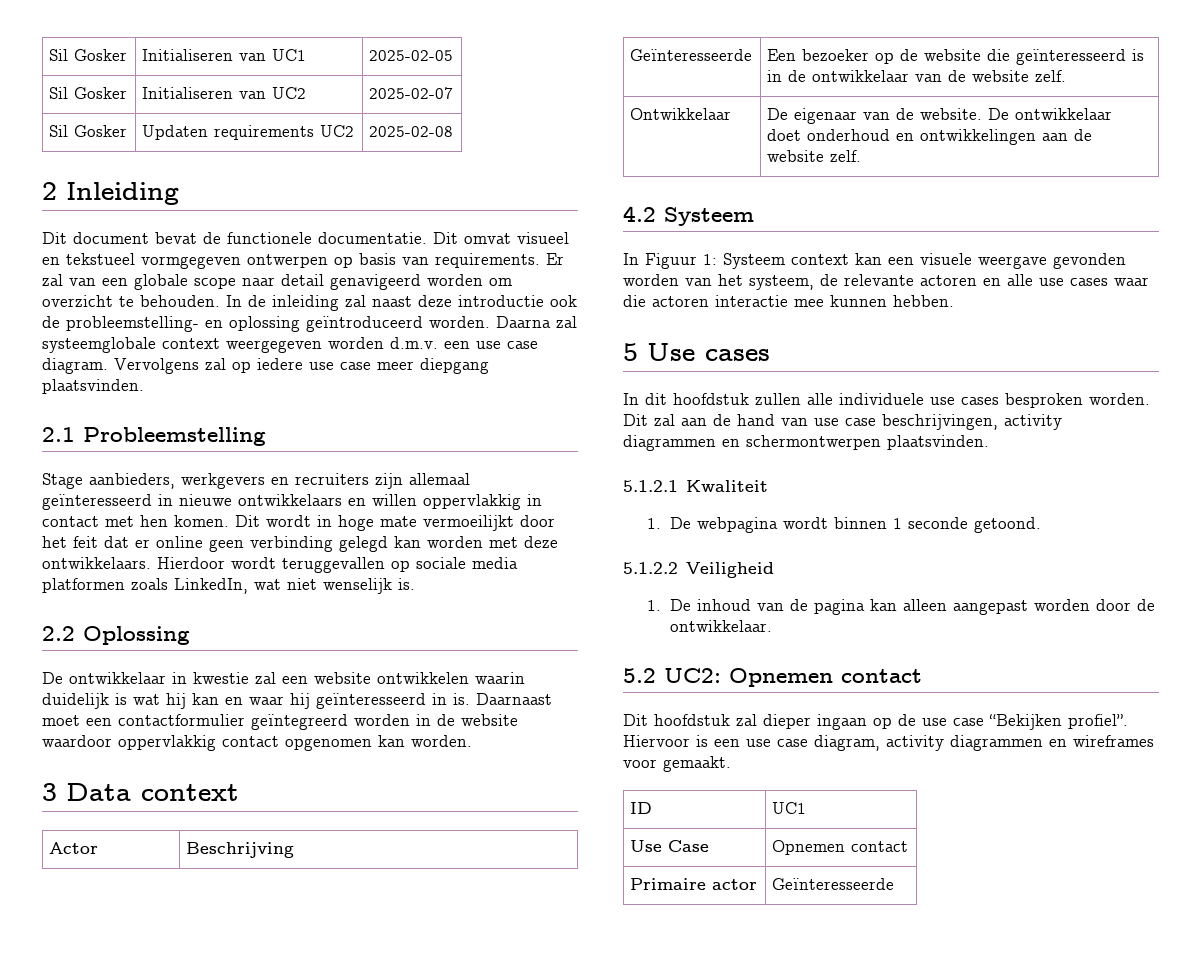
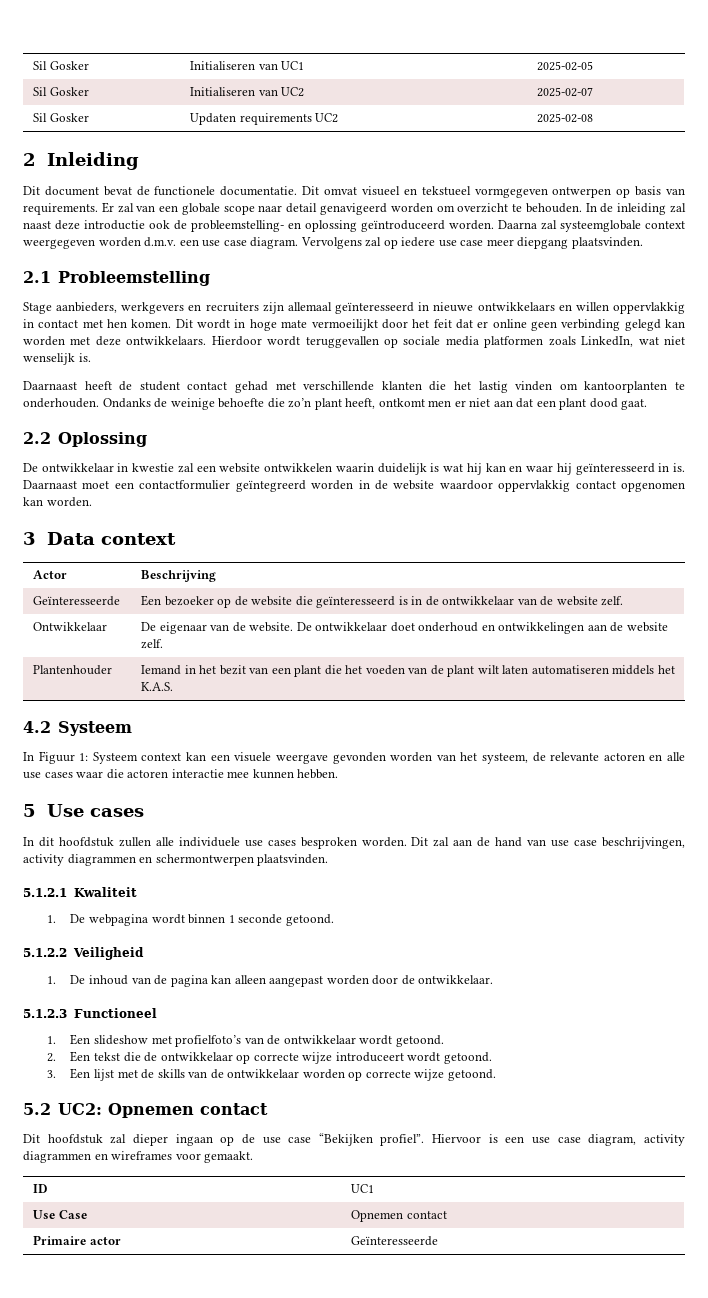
+ Daarnaast heeft de student contact gehad met verschillende klanten die het lastig vinden om kantoorplanten te onderhouden. Ondanks de weinige behoefte die zo’n plant heeft, ontkomt men er niet aan dat een plant dood gaat.
+ Plantenhouder | Iemand in het bezit van een plant die het voeden van de plant wilt laten automatiseren middels het K.A.S.
+ 5.1.2.3 Functioneel
+ 1. Een slideshow met profielfoto’s van de ontwikkelaar wordt getoond.
+ 2. Een tekst die de ontwikkelaar op correcte wijze introduceert wordt getoond.
+ 3. Een lijst met de skills van de ontwikkelaar worden op correcte wijze getoond.

